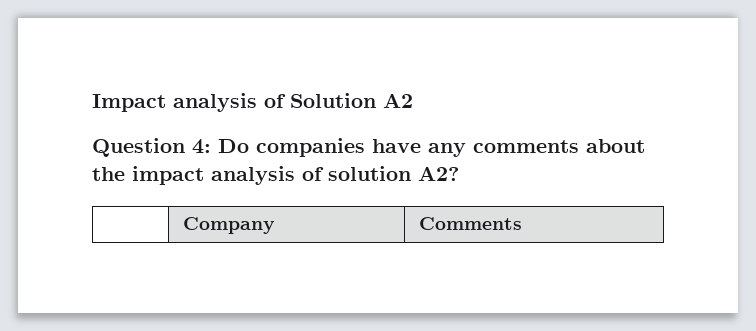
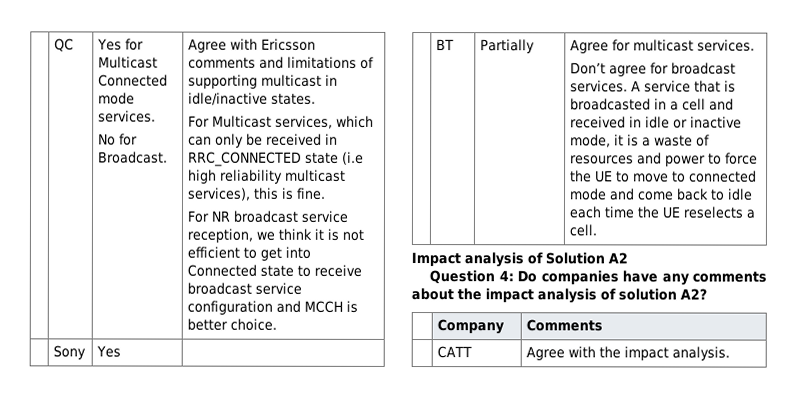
+ QC | Yes for Multicast Connected mode services.
+ No for Broadcast. | Agree with Ericsson comments and limitations of supporting multicast in idle/inactive states.
+ For Multicast services, which can only be received in RRC_CONNECTED state (i.e high reliability multicast services), this is fine.
+ For NR broadcast service reception, we think it is not efficient to get into Connected state to receive broadcast service configuration and MCCH is better choice.
+ | Sony | Yes |
+ | BT | Partially | Agree for multicast services.
+ Don’t agree for broadcast services. A service that is broadcasted in a cell and received in idle or inactive mode, it is a waste of resources and power to force the UE to move to connected mode and come back to idle each time the UE reselects a cell.
+ | CATT | Agree with the impact analysis.

